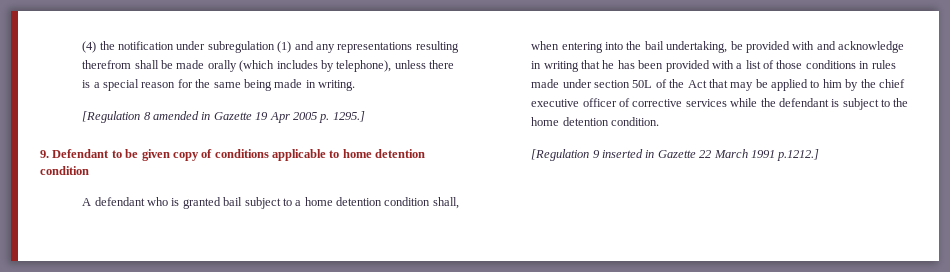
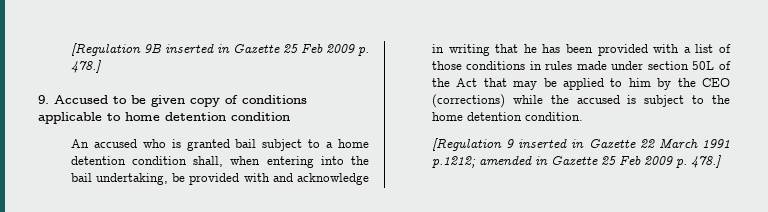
- (4) the notification under subregulation (1) and any representations resulting therefrom shall be made orally (which includes by telephone), unless there is a special reason for the same being made in writing.
- [Regulation 8 amended in Gazette 19 Apr 2005 p. 1295.]
+ [Regulation 9B inserted in Gazette 25 Feb 2009 p. 478.]
- 9. Defendant to be given copy of conditions applicable to home detention condition
+ 9. Accused to be given copy of conditions applicable to home detention condition
- A defendant who is granted bail subject to a home detention condition shall, when entering into the bail undertaking, be provided with and acknowledge in writing that he has been provided with a list of those conditions in rules made under section 50L of the Act that may be applied to him by the chief executive officer of corrective services while the defendant is subject to the home detention condition.
+ An accused who is granted bail subject to a home detention condition shall, when entering into the bail undertaking, be provided with and acknowledge in writing that he has been provided with a list of those conditions in rules made under section 50L of the Act that may be applied to him by the CEO (corrections) while the accused is subject to the home detention condition.
- [Regulation 9 inserted in Gazette 22 March 1991 p.1212.]
+ [Regulation 9 inserted in Gazette 22 March 1991 p.1212; amended in Gazette 25 Feb 2009 p. 478.]

